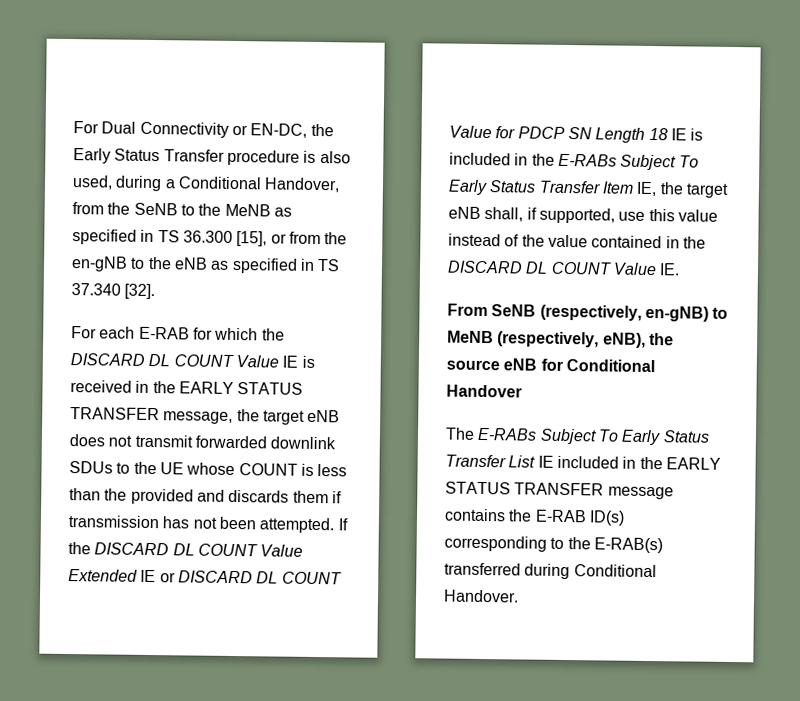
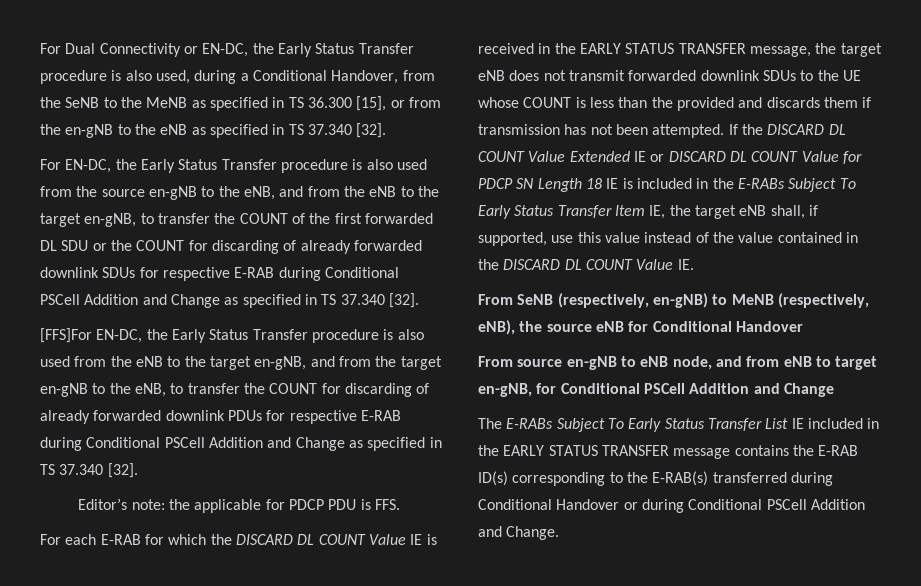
+ For EN-DC, the Early Status Transfer procedure is also used from the source en-gNB to the eNB, and from the eNB to the target en-gNB, to transfer the COUNT of the first forwarded DL SDU or the COUNT for discarding of already forwarded downlink SDUs for respective E-RAB during Conditional PSCell Addition and Change as specified in TS 37.340 [32].
+ [FFS]For EN-DC, the Early Status Transfer procedure is also used from the eNB to the target en-gNB, and from the target en-gNB to the eNB, to transfer the COUNT for discarding of already forwarded downlink PDUs for respective E-RAB during Conditional PSCell Addition and Change as specified in TS 37.340 [32].
+ Editor’s note: the applicable for PDCP PDU is FFS.
+ From source en-gNB to eNB node, and from eNB to target en-gNB, for Conditional PSCell Addition and Change
- The E-RABs Subject To Early Status Transfer List IE included in the EARLY STATUS TRANSFER message contains the E-RAB ID(s) corresponding to the E-RAB(s) transferred during Conditional Handover.
+ The E-RABs Subject To Early Status Transfer List IE included in the EARLY STATUS TRANSFER message contains the E-RAB ID(s) corresponding to the E-RAB(s) transferred during Conditional Handover or during Conditional PSCell Addition and Change.

